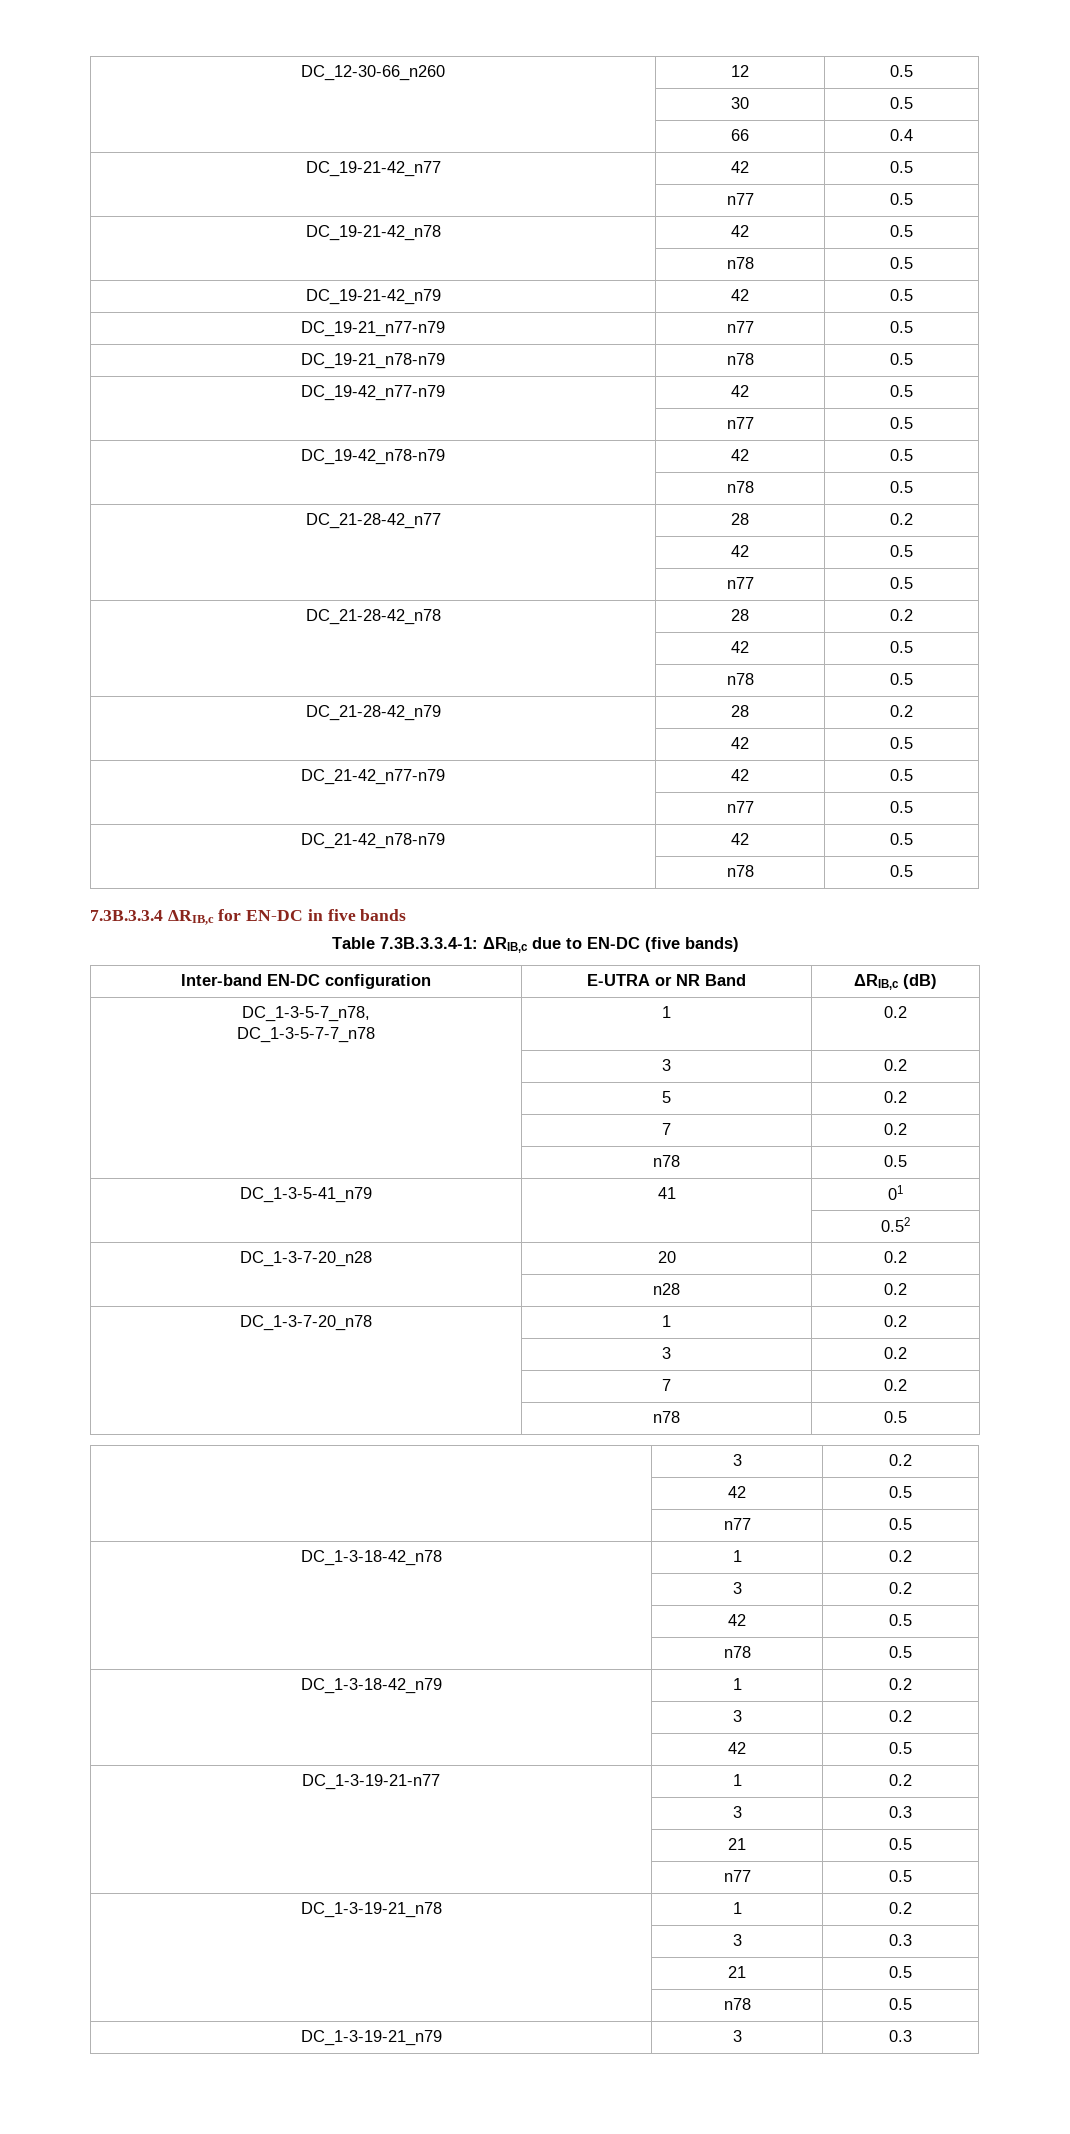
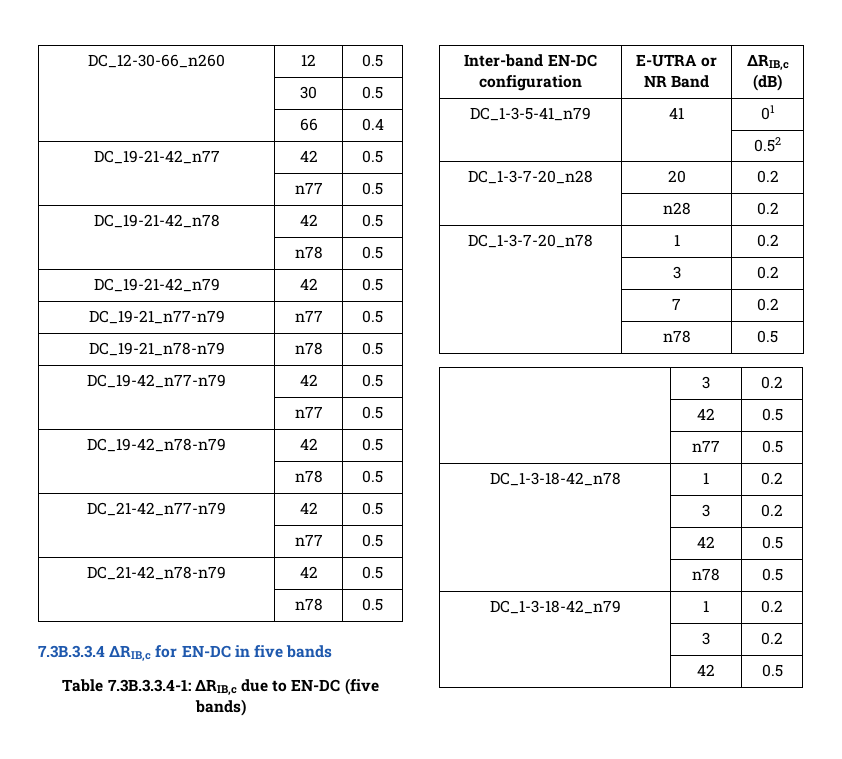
- DC_21-28-42_n77 | 28 | 0.2
- | 42 | 0.5
- | n77 | 0.5
- DC_21-28-42_n78 | 28 | 0.2
- | 42 | 0.5
- | n78 | 0.5
- DC_21-28-42_n79 | 28 | 0.2
- | 42 | 0.5
- DC_1-3-5-7_n78,
- DC_1-3-5-7-7_n78 | 1 | 0.2
- | 3 | 0.2
- | 5 | 0.2
- | 7 | 0.2
- | n78 | 0.5
- DC_1-3-19-21-n77 | 1 | 0.2
- | 3 | 0.3
- | 21 | 0.5
- | n77 | 0.5
- DC_1-3-19-21_n78 | 1 | 0.2
- | 3 | 0.3
- | 21 | 0.5
- | n78 | 0.5
- DC_1-3-19-21_n79 | 3 | 0.3

